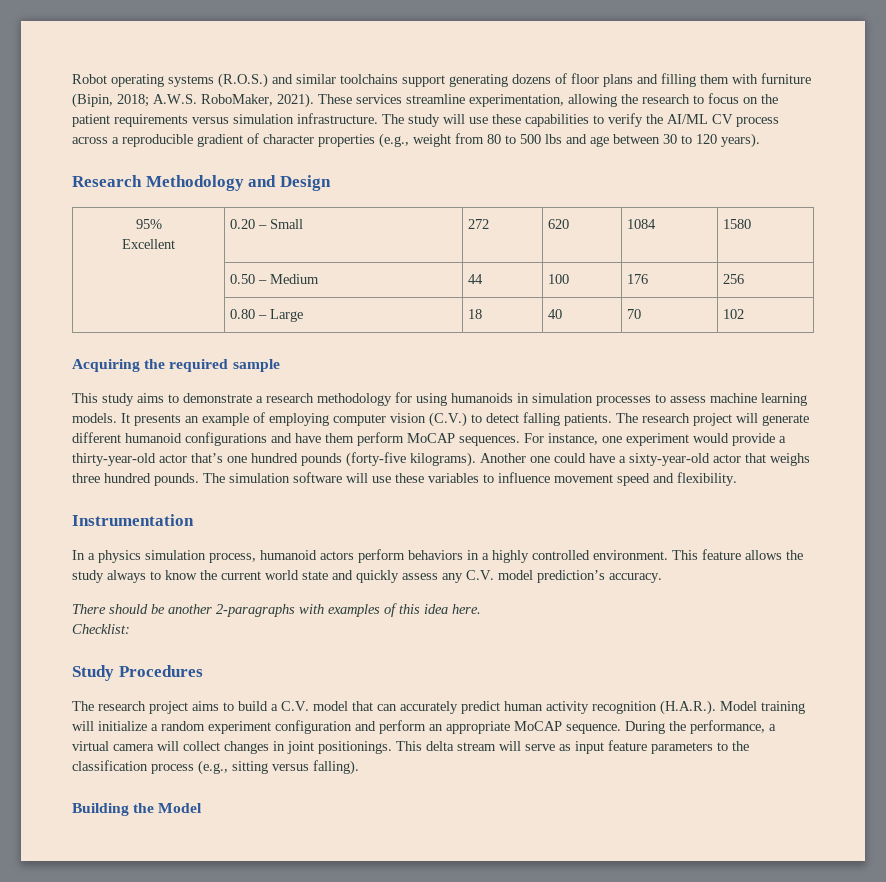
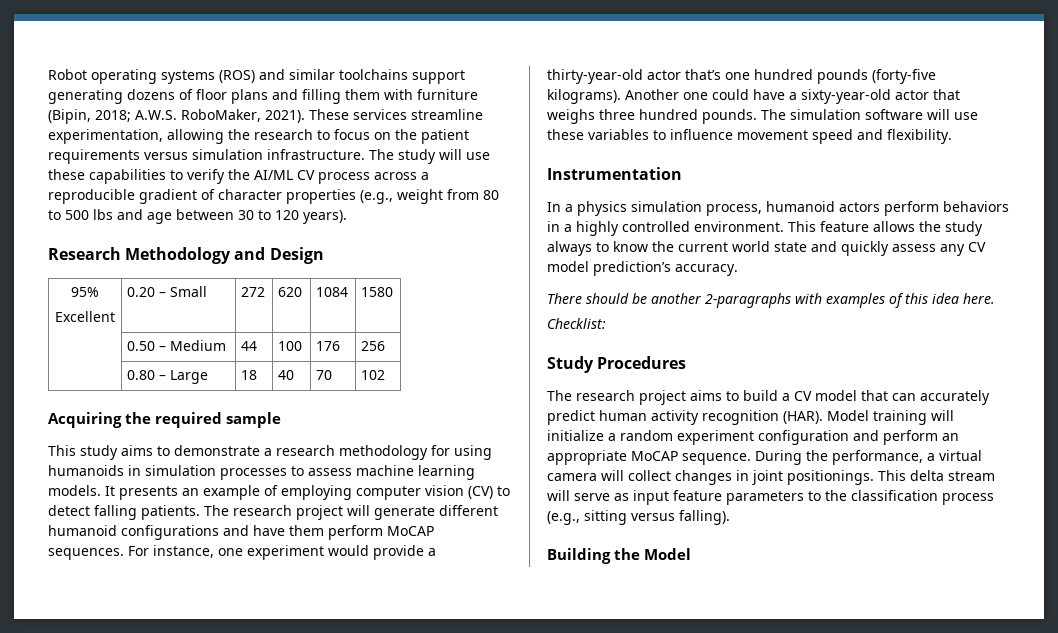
- Robot operating systems (R.O.S.) and similar toolchains support generating dozens of floor plans and filling them with furniture (Bipin, 2018; A.W.S. RoboMaker, 2021).
+ Robot operating systems (ROS) and similar toolchains support generating dozens of floor plans and filling them with furniture (Bipin, 2018; A.W.S. RoboMaker, 2021).
- It presents an example of employing computer vision (C.V.) to detect falling patients.
+ It presents an example of employing computer vision (CV) to detect falling patients.
- This feature allows the study always to know the current world state and quickly assess any C.V. model prediction’s accuracy.
+ This feature allows the study always to know the current world state and quickly assess any CV model prediction’s accuracy.
- The research project aims to build a C.V. model that can accurately predict human activity recognition (H.A.R.). Model training will initialize a random experiment configuration and perform an appropriate MoCAP sequence.
+ The research project aims to build a CV model that can accurately predict human activity recognition (HAR). Model training will initialize a random experiment configuration and perform an appropriate MoCAP sequence.

